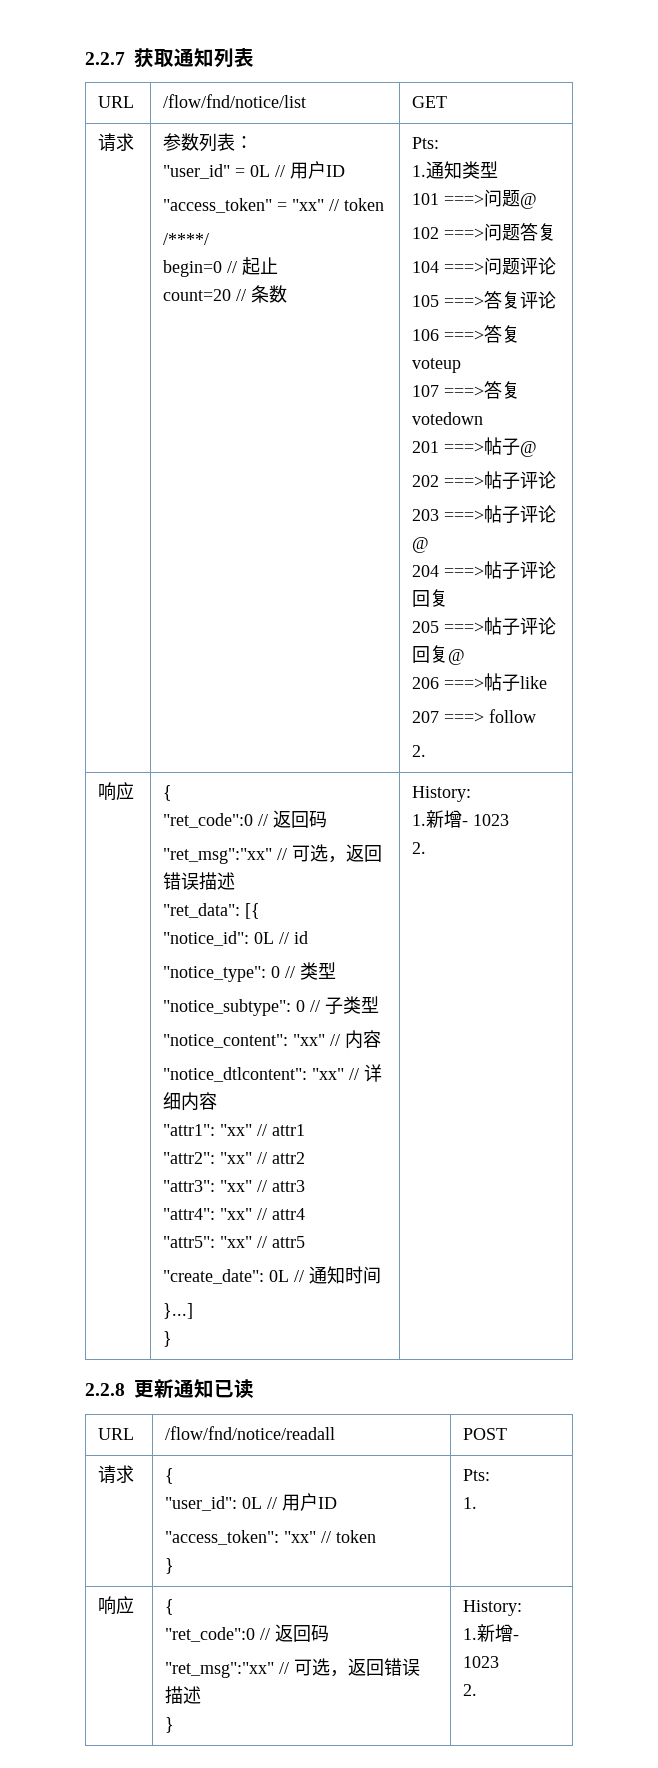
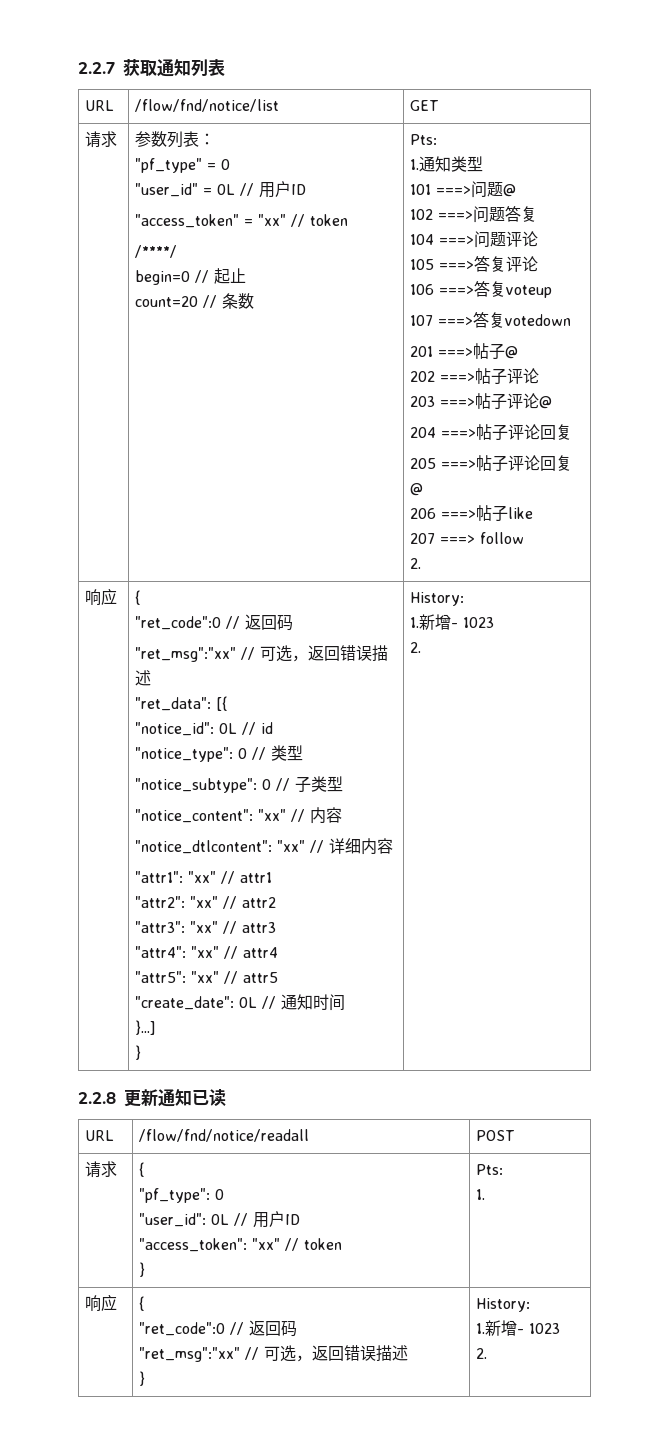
+ "pf_type" = 0
  请求 | {
+ "pf_type": 0

